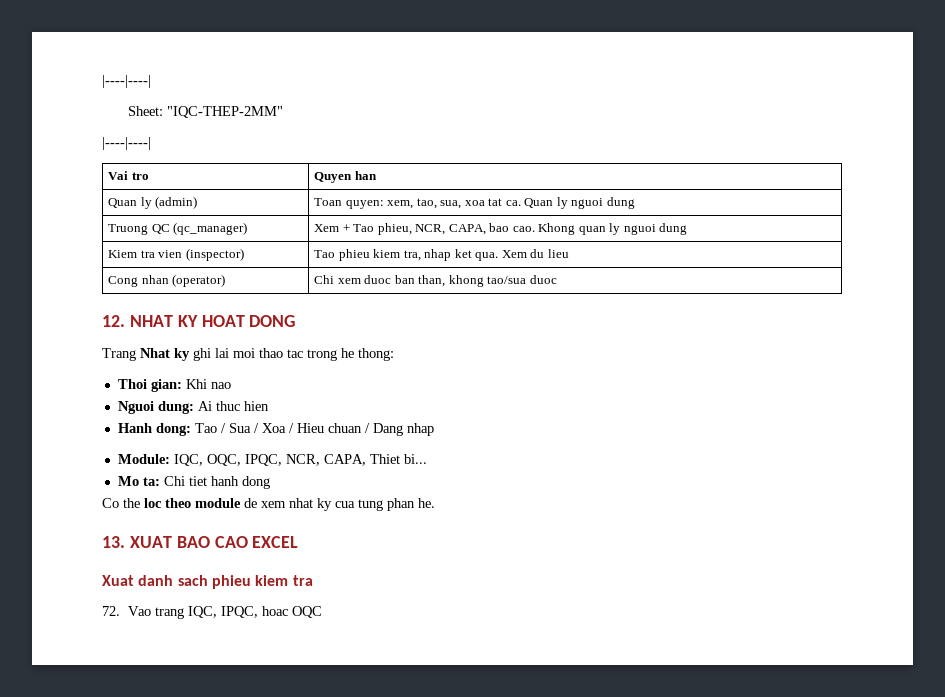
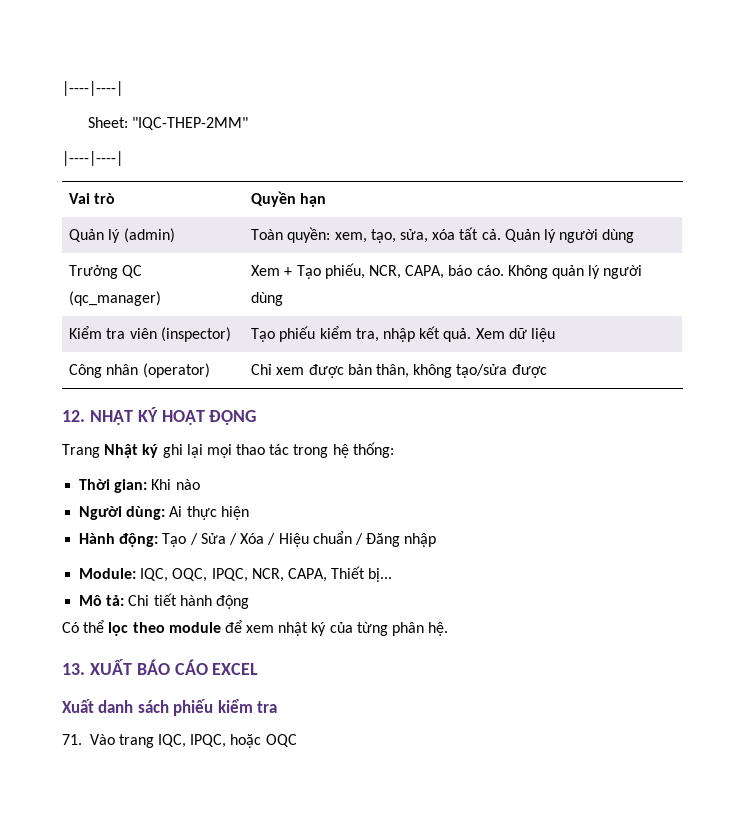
- Vai tro | Quyen han
- Quan ly (admin) | Toan quyen: xem, tao, sua, xoa tat ca. Quan ly nguoi dung
- Truong QC (qc_manager) | Xem + Tao phieu, NCR, CAPA, bao cao. Khong quan ly nguoi dung
- Kiem tra vien (inspector) | Tao phieu kiem tra, nhap ket qua. Xem du lieu
- Cong nhan (operator) | Chi xem duoc ban than, khong tao/sua duoc
- 12. NHAT KY HOAT DONG
- Trang Nhat ky ghi lai moi thao tac trong he thong:
- Thoi gian: Khi nao
- Nguoi dung: Ai thuc hien
- Hanh dong: Tao / Sua / Xoa / Hieu chuan / Dang nhap
+ Vai trò | Quyền hạn
+ Quản lý (admin) | Toàn quyền: xem, tạo, sửa, xóa tất cả. Quản lý người dùng
+ Trưởng QC (qc_manager) | Xem + Tạo phiếu, NCR, CAPA, báo cáo. Không quản lý người dùng
+ Kiểm tra viên (inspector) | Tạo phiếu kiểm tra, nhập kết quả. Xem dữ liệu
+ Công nhân (operator) | Chỉ xem được bản thân, không tạo/sửa được
+ 12. NHẬT KÝ HOẠT ĐỘNG
+ Trang Nhật ký ghi lại mọi thao tác trong hệ thống:
+ Thời gian: Khi nào
+ Người dùng: Ai thực hiện
+ Hành động: Tạo / Sửa / Xóa / Hiệu chuẩn / Đăng nhập
- Module: IQC, OQC, IPQC, NCR, CAPA, Thiet bi...
- Mo ta: Chi tiet hanh dong
- Co the loc theo module de xem nhat ky cua tung phan he.
- 13. XUAT BAO CAO EXCEL
- Xuat danh sach phieu kiem tra
+ Module: IQC, OQC, IPQC, NCR, CAPA, Thiết bị...
+ Mô tả: Chi tiết hành động
+ Có thể lọc theo module để xem nhật ký của từng phân hệ.
+ 13. XUẤT BÁO CÁO EXCEL
+ Xuất danh sách phiếu kiểm tra
- 72. Vao trang IQC, IPQC, hoac OQC
+ 71. Vào trang IQC, IPQC, hoặc OQC

